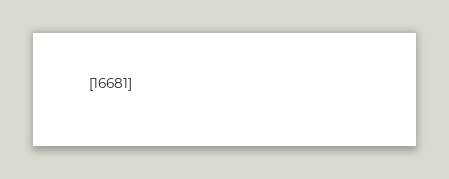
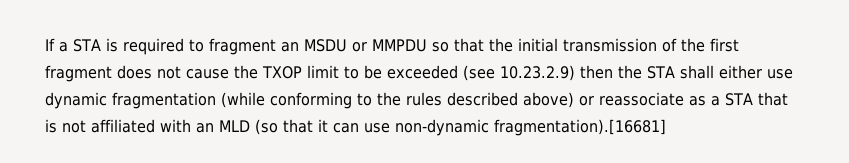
- [16681]
+ If a STA is required to fragment an MSDU or MMPDU so that the initial transmission of the first fragment does not cause the TXOP limit to be exceeded (see 10.23.2.9) then the STA shall either use dynamic fragmentation (while conforming to the rules described above) or reassociate as a STA that is not affiliated with an MLD (so that it can use non-dynamic fragmentation).[16681]

